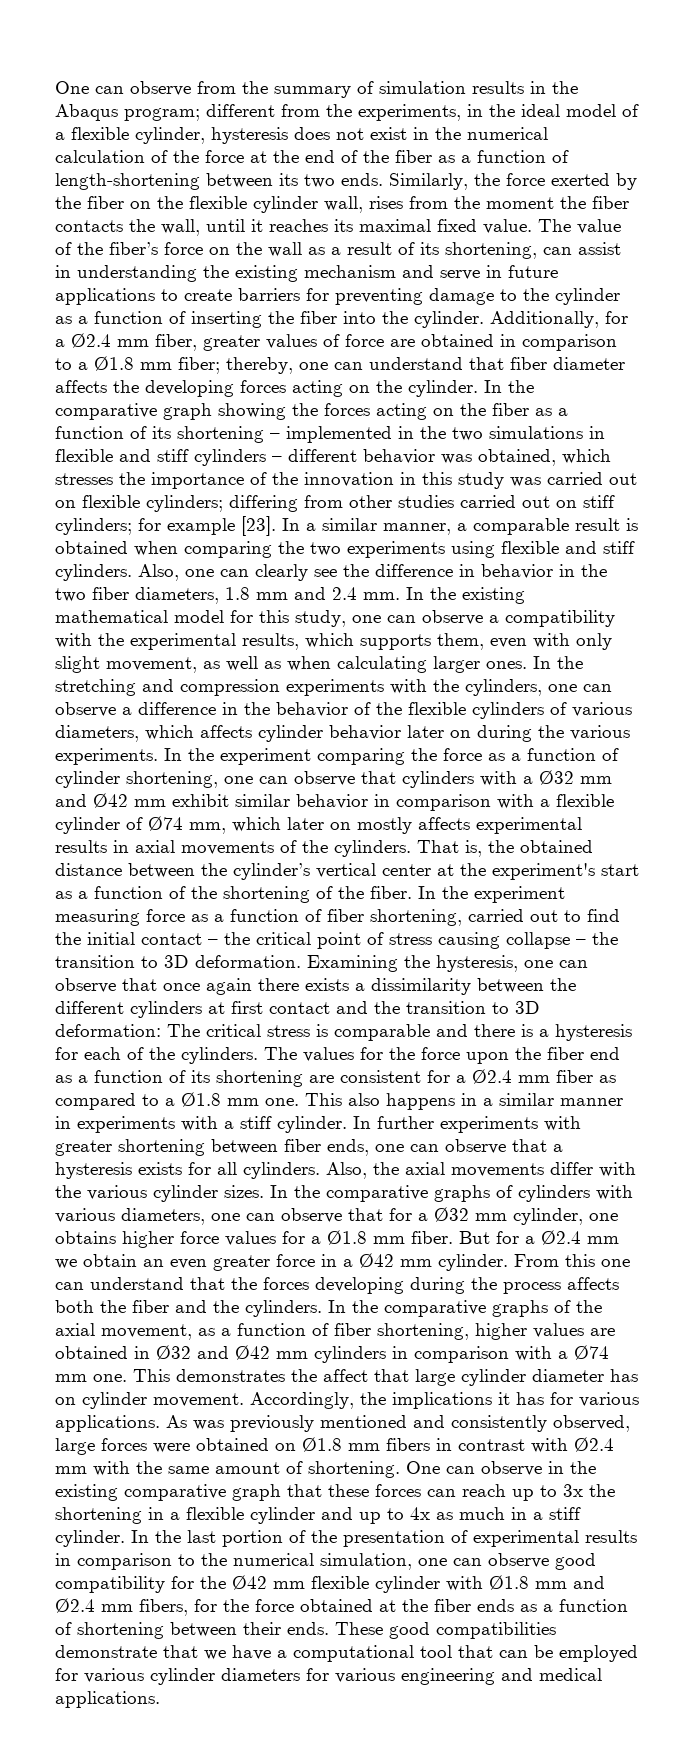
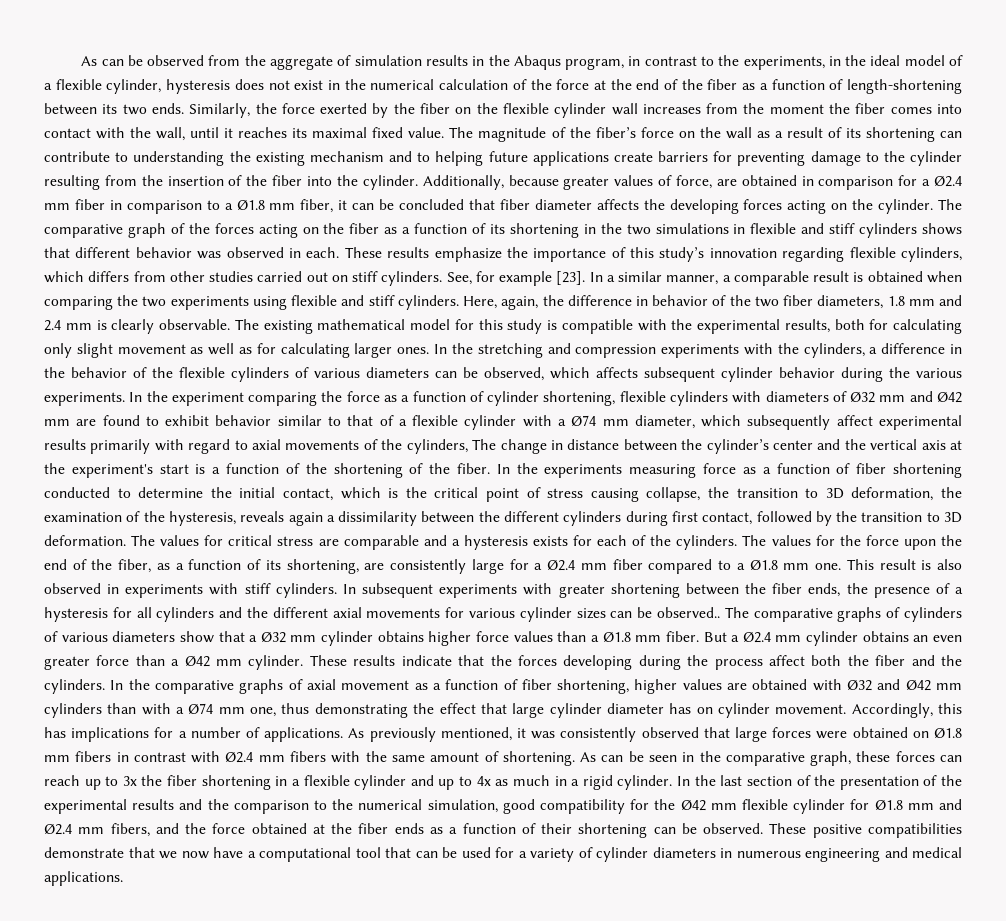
- One can observe from the summary of simulation results in the Abaqus program; different from the experiments, in the ideal model of a flexible cylinder, hysteresis does not exist in the numerical calculation of the force at the end of the fiber as a function of length-shortening between its two ends.
+ As can be observed from the aggregate of simulation results in the Abaqus program, in contrast to the experiments, in the ideal model of a flexible cylinder, hysteresis does not exist in the numerical calculation of the force at the end of the fiber as a function of length-shortening between its two ends.
- Similarly, the force exerted by the fiber on the flexible cylinder wall, rises from the moment the fiber contacts the wall, until it reaches its maximal fixed value.
+ Similarly, the force exerted by the fiber on the flexible cylinder wall increases from the moment the fiber comes into contact with the wall, until it reaches its maximal fixed value.
- The value of the fiber’s force on the wall as a result of its shortening, can assist in understanding the existing mechanism and serve in future applications to create barriers for preventing damage to the cylinder as a function of inserting the fiber into the cylinder.
+ The magnitude of the fiber’s force on the wall as a result of its shortening can contribute to understanding the existing mechanism and to helping future applications create barriers for preventing damage to the cylinder resulting from the insertion of the fiber into the cylinder.
- Additionally, for a Ø2.4 mm fiber, greater values of force are obtained in comparison to a Ø1.8 mm fiber; thereby, one can understand that fiber diameter affects the developing forces acting on the cylinder.
+ Additionally, because greater values of force, are obtained in comparison for a Ø2.4 mm fiber in comparison to a Ø1.8 mm fiber, it can be concluded that fiber diameter affects the developing forces acting on the cylinder.
- In the comparative graph showing the forces acting on the fiber as a function of its shortening – implemented in the two simulations in flexible and stiff cylinders – different behavior was obtained, which stresses the importance of the innovation in this study was carried out on flexible cylinders; differing from other studies carried out on stiff cylinders; for example [23].
+ The comparative graph of the forces acting on the fiber as a function of its shortening in the two simulations in flexible and stiff cylinders shows that different behavior was observed in each. These results emphasize the importance of this study’s innovation regarding flexible cylinders, which differs from other studies carried out on stiff cylinders. See, for example [23].
- Also, one can clearly see the difference in behavior in the two fiber diameters, 1.8 mm and 2.4 mm. In the existing mathematical model for this study, one can observe a compatibility with the experimental results, which supports them, even with only slight movement, as well as when calculating larger ones.
+ Here, again, the difference in behavior of the two fiber diameters, 1.8 mm and 2.4 mm is clearly observable. The existing mathematical model for this study is compatible with the experimental results, both for calculating only slight movement as well as for calculating larger ones.
- In the stretching and compression experiments with the cylinders, one can observe a difference in the behavior of the flexible cylinders of various diameters, which affects cylinder behavior later on during the various experiments.
+ In the stretching and compression experiments with the cylinders, a difference in the behavior of the flexible cylinders of various diameters can be observed, which affects subsequent cylinder behavior during the various experiments.
- In the experiment comparing the force as a function of cylinder shortening, one can observe that cylinders with a Ø32 mm and Ø42 mm exhibit similar behavior in comparison with a flexible cylinder of Ø74 mm, which later on mostly affects experimental results in axial movements of the cylinders. That is, the obtained distance between the cylinder’s vertical center at the experiment's start as a function of the shortening of the fiber.
+ In the experiment comparing the force as a function of cylinder shortening, flexible cylinders with diameters of Ø32 mm and Ø42 mm are found to exhibit behavior similar to that of a flexible cylinder with a Ø74 mm diameter, which subsequently affect experimental results primarily with regard to axial movements of the cylinders, The change in distance between the cylinder’s center and the vertical axis at the experiment's start is a function of the shortening of the fiber.
- In the experiment measuring force as a function of fiber shortening, carried out to find the initial contact – the critical point of stress causing collapse – the transition to 3D deformation. Examining the hysteresis, one can observe that once again there exists a dissimilarity between the different cylinders at first contact and the transition to 3D deformation: The critical stress is comparable and there is a hysteresis for each of the cylinders.
+ In the experiments measuring force as a function of fiber shortening conducted to determine the initial contact, which is the critical point of stress causing collapse, the transition to 3D deformation, the examination of the hysteresis, reveals again a dissimilarity between the different cylinders during first contact, followed by the transition to 3D deformation. The values for critical stress are comparable and a hysteresis exists for each of the cylinders.
- The values for the force upon the fiber end as a function of its shortening are consistent for a Ø2.4 mm fiber as compared to a Ø1.8 mm one.
+ The values for the force upon the end of the fiber, as a function of its shortening, are consistently large for a Ø2.4 mm fiber compared to a Ø1.8 mm one.
- This also happens in a similar manner in experiments with a stiff cylinder. In further experiments with greater shortening between fiber ends, one can observe that a hysteresis exists for all cylinders. Also, the axial movements differ with the various cylinder sizes. In the comparative graphs of cylinders with various diameters, one can observe that for a Ø32 mm cylinder, one obtains higher force values for a Ø1.8 mm fiber.
+ This result is also observed in experiments with stiff cylinders. In subsequent experiments with greater shortening between the fiber ends, the presence of a hysteresis for all cylinders and the different axial movements for various cylinder sizes can be observed.. The comparative graphs of cylinders of various diameters show that a Ø32 mm cylinder obtains higher force values than a Ø1.8 mm fiber.
- But for a Ø2.4 mm we obtain an even greater force in a Ø42 mm cylinder.
+ But a Ø2.4 mm cylinder obtains an even greater force than a Ø42 mm cylinder.
- From this one can understand that the forces developing during the process affects both the fiber and the cylinders.
+ These results indicate that the forces developing during the process affect both the fiber and the cylinders.
- In the comparative graphs of the axial movement, as a function of fiber shortening, higher values are obtained in Ø32 and Ø42 mm cylinders in comparison with a Ø74 mm one. This demonstrates the affect that large cylinder diameter has on cylinder movement.
+ In the comparative graphs of axial movement as a function of fiber shortening, higher values are obtained with Ø32 and Ø42 mm cylinders than with a Ø74 mm one, thus demonstrating the effect that large cylinder diameter has on cylinder movement.
- Accordingly, the implications it has for various applications. As was previously mentioned and consistently observed, large forces were obtained on Ø1.8 mm fibers in contrast with Ø2.4 mm with the same amount of shortening.
+ Accordingly, this has implications for a number of applications. As previously mentioned, it was consistently observed that large forces were obtained on Ø1.8 mm fibers in contrast with Ø2.4 mm fibers with the same amount of shortening.
- One can observe in the existing comparative graph that these forces can reach up to 3x the shortening in a flexible cylinder and up to 4x as much in a stiff cylinder.
+ As can be seen in the comparative graph, these forces can reach up to 3x the fiber shortening in a flexible cylinder and up to 4x as much in a rigid cylinder.
- In the last portion of the presentation of experimental results in comparison to the numerical simulation, one can observe good compatibility for the Ø42 mm flexible cylinder with Ø1.8 mm and Ø2.4 mm fibers, for the force obtained at the fiber ends as a function of shortening between their ends. These good compatibilities demonstrate that we have a computational tool that can be employed for various cylinder diameters for various engineering and medical applications.
+ In the last section of the presentation of the experimental results and the comparison to the numerical simulation, good compatibility for the Ø42 mm flexible cylinder for Ø1.8 mm and Ø2.4 mm fibers, and the force obtained at the fiber ends as a function of their shortening can be observed. These positive compatibilities demonstrate that we now have a computational tool that can be used for a variety of cylinder diameters in numerous engineering and medical applications.

